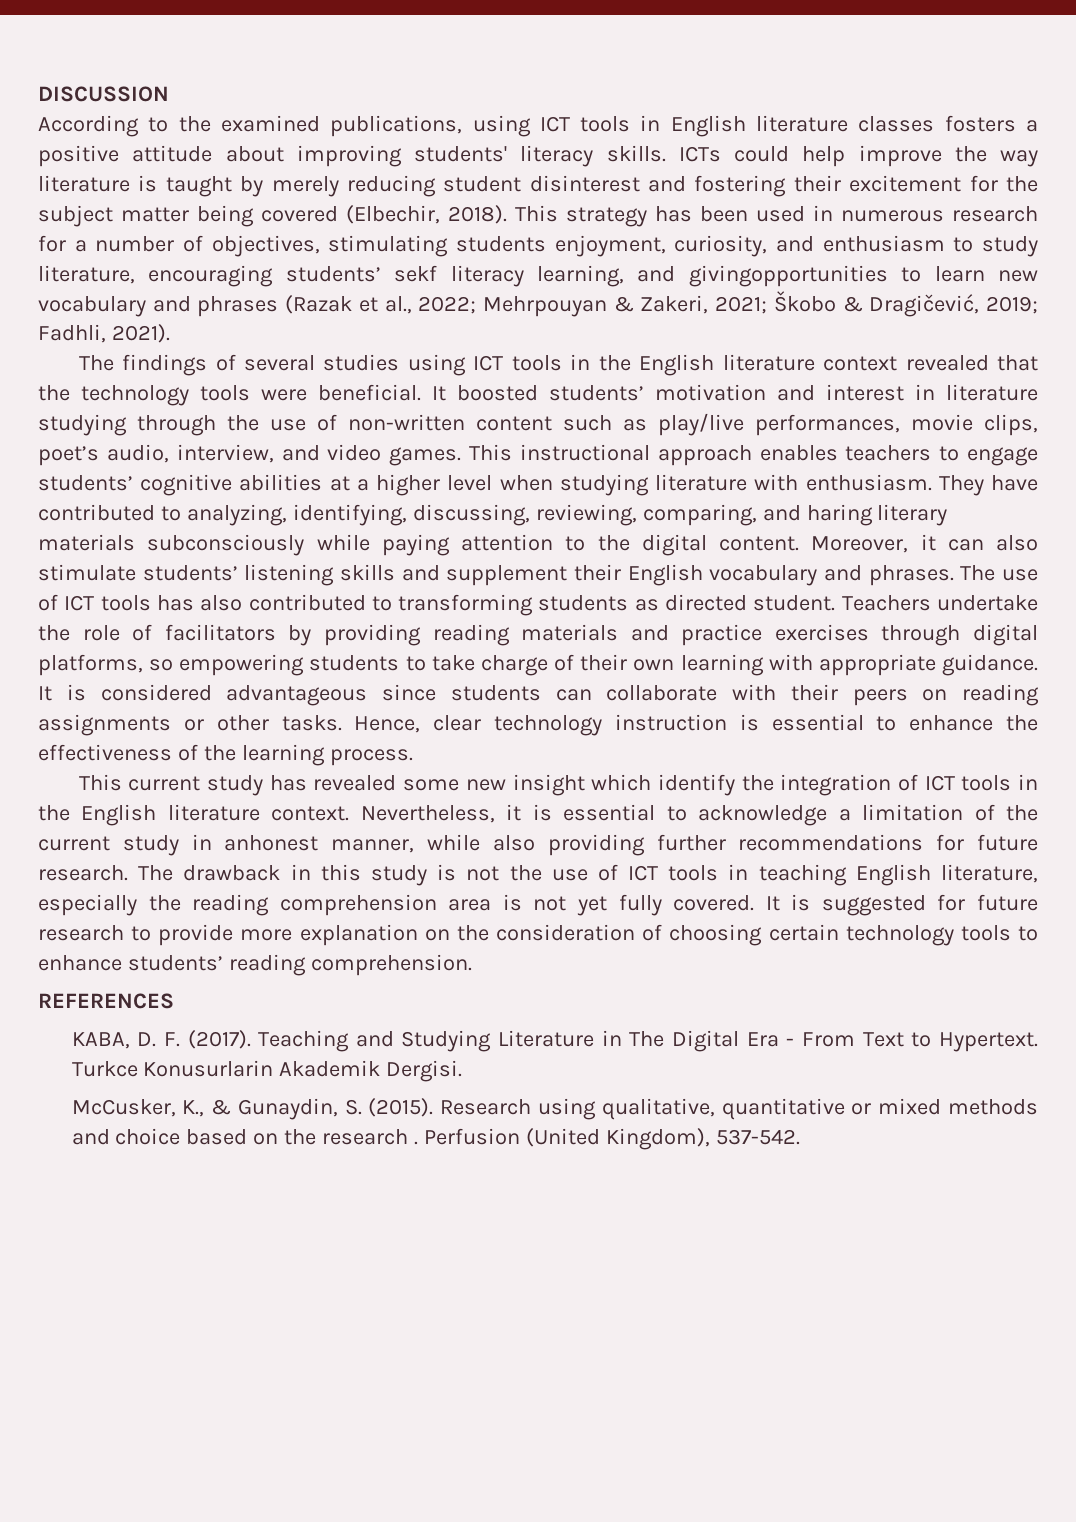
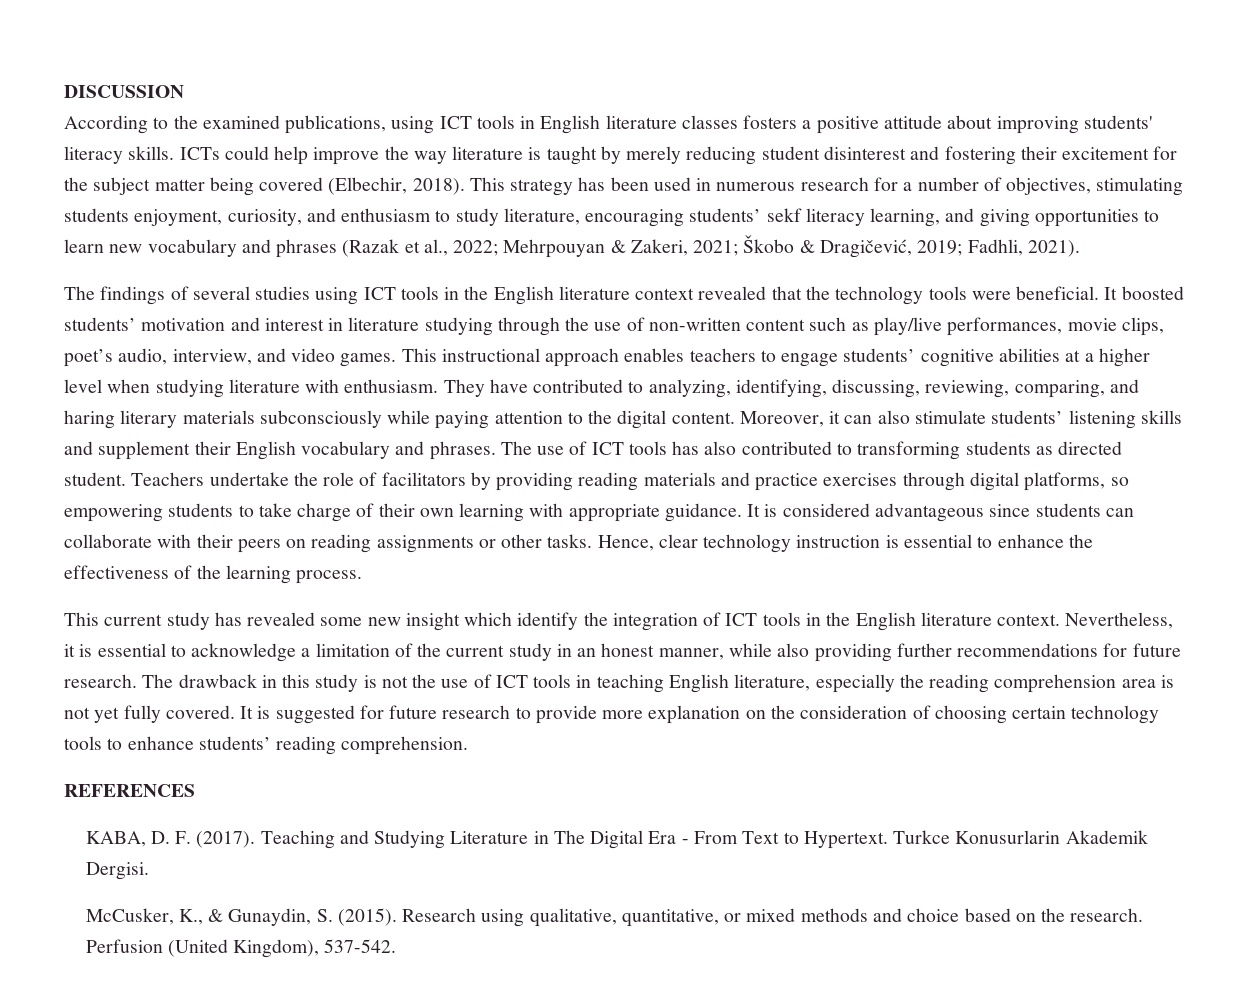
- This strategy has been used in numerous research for a number of objectives, stimulating students enjoyment, curiosity, and enthusiasm to study literature, encouraging students’ sekf literacy learning, and givingopportunities to learn new vocabulary and phrases (Razak et al., 2022; Mehrpouyan & Zakeri, 2021; Škobo & Dragičević, 2019; Fadhli, 2021).
+ This strategy has been used in numerous research for a number of objectives, stimulating students enjoyment, curiosity, and enthusiasm to study literature, encouraging students’ sekf literacy learning, and giving opportunities to learn new vocabulary and phrases (Razak et al., 2022; Mehrpouyan & Zakeri, 2021; Škobo & Dragičević, 2019; Fadhli, 2021).
- Nevertheless, it is essential to acknowledge a limitation of the current study in anhonest manner, while also providing further recommendations for future research.
+ Nevertheless, it is essential to acknowledge a limitation of the current study in an honest manner, while also providing further recommendations for future research.
- Research using qualitative, quantitative or mixed methods and choice based on the research .
+ Research using qualitative, quantitative, or mixed methods and choice based on the research.

